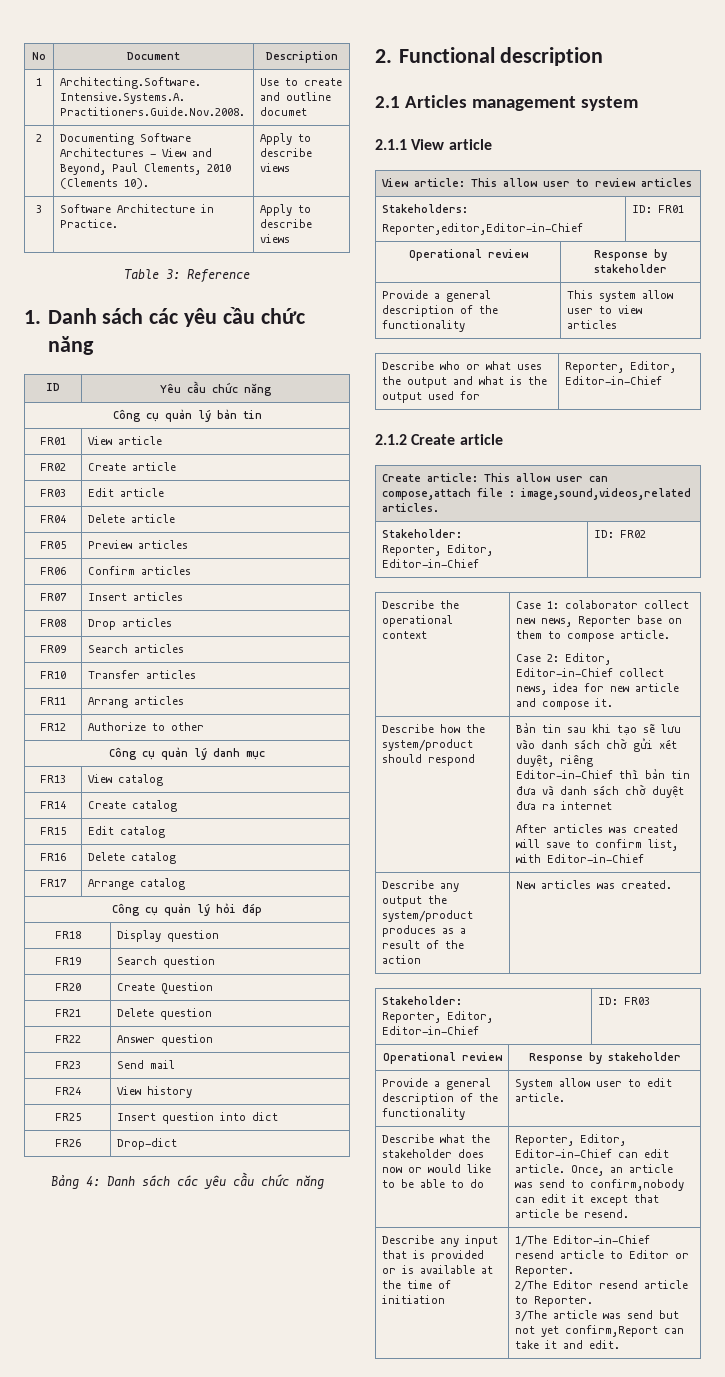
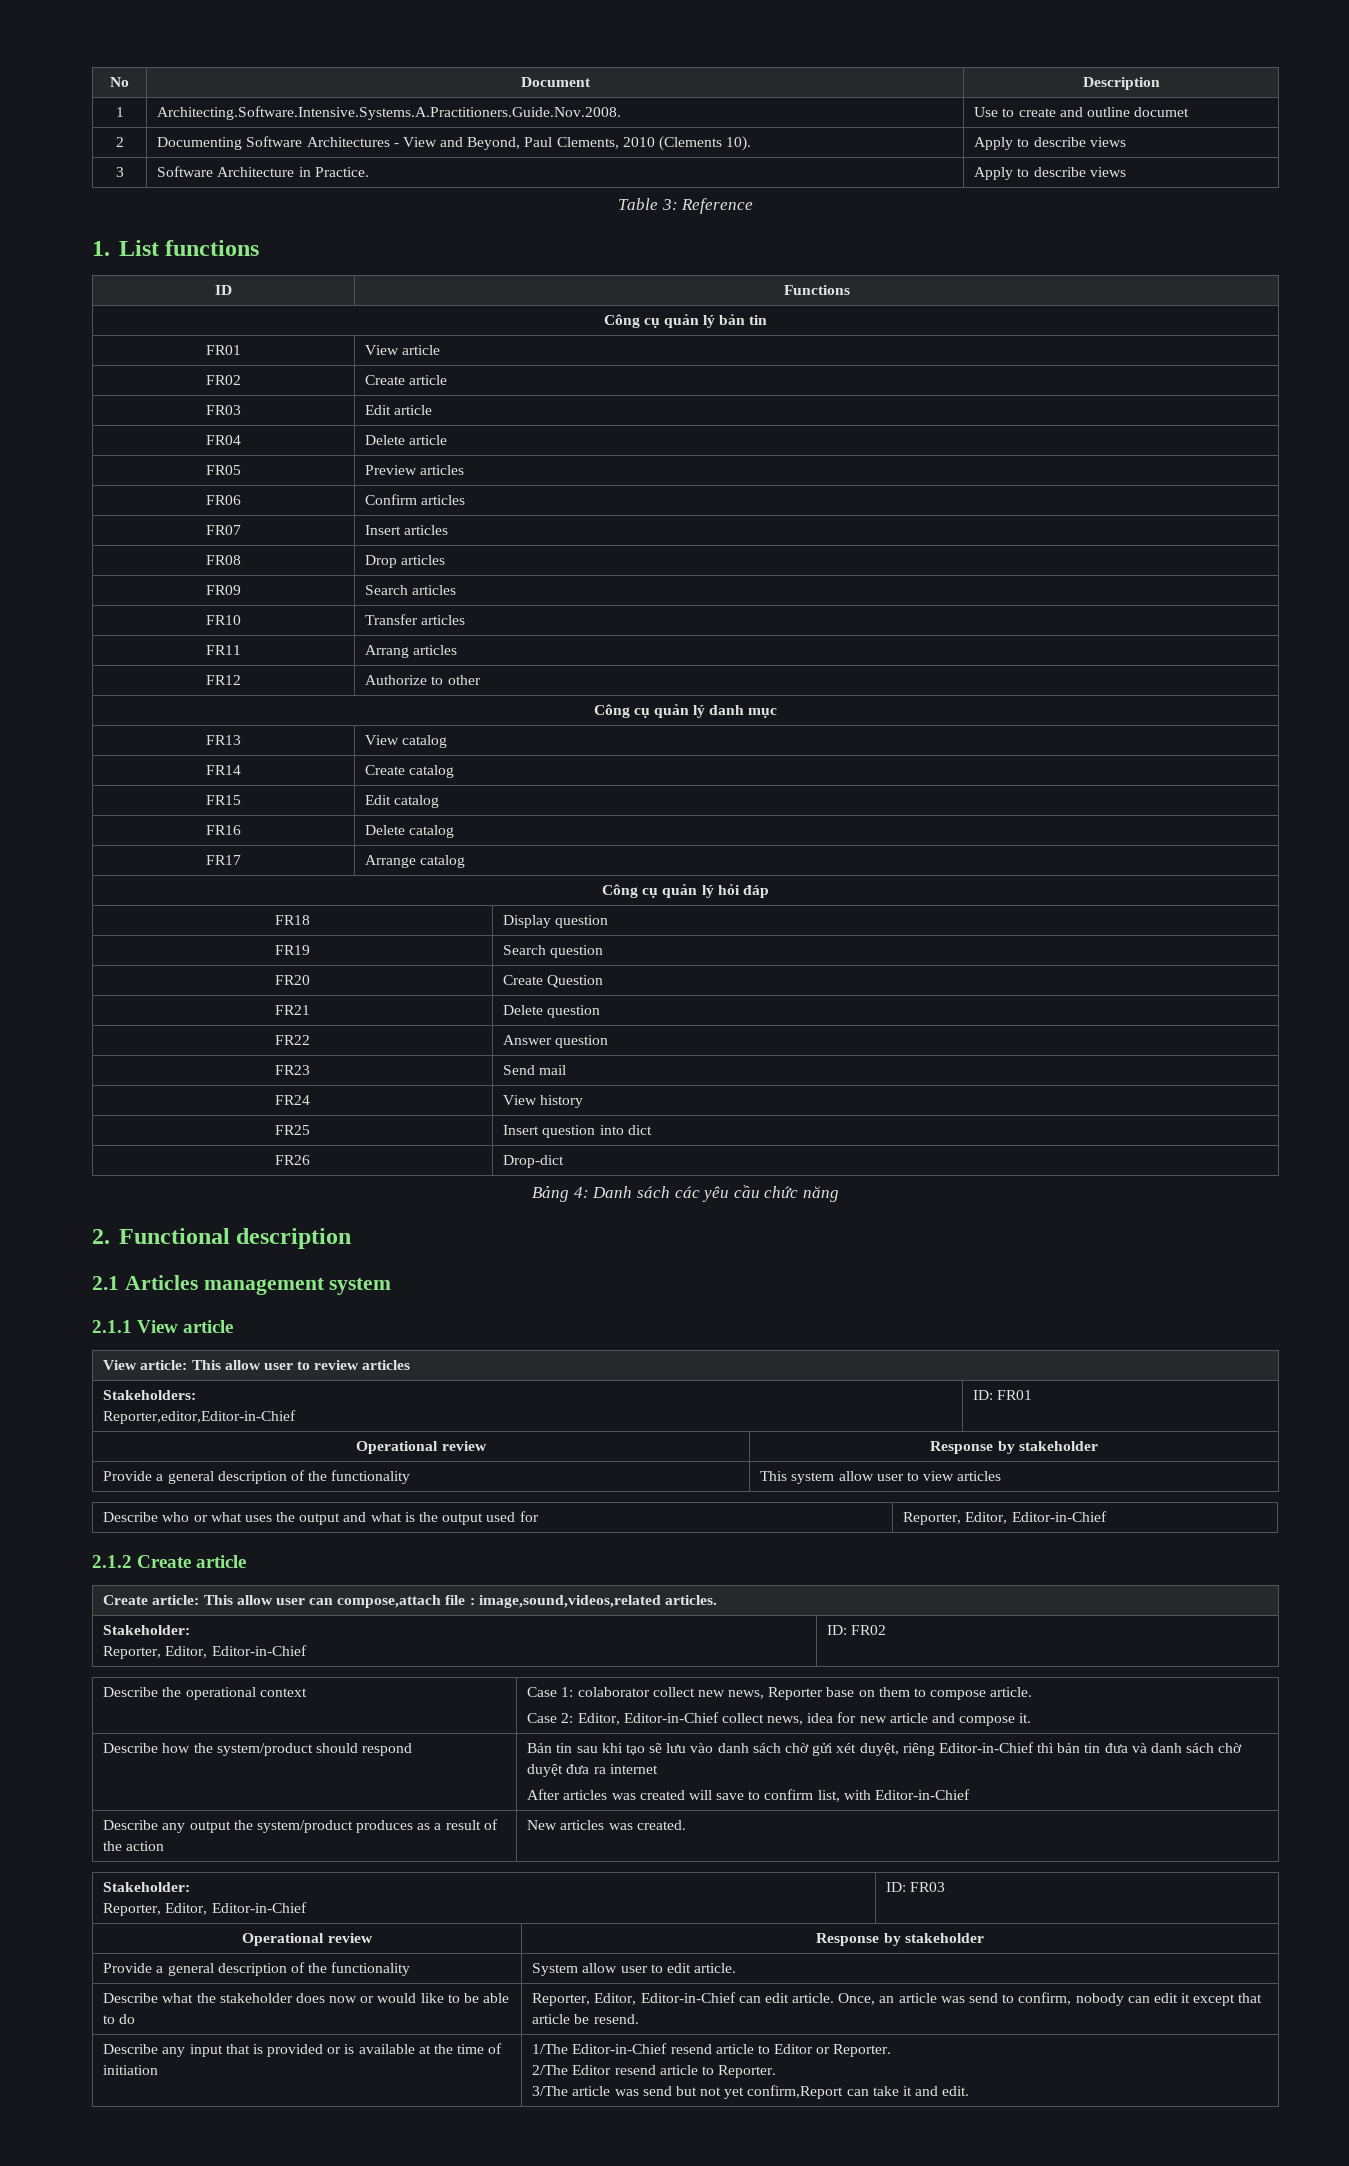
- 1. Danh sách các yêu cầu chức năng
- ID | Yêu cầu chức năng
+ 1. List functions
+ ID | Functions
- Describe what the stakeholder does now or would like to be able to do | Reporter, Editor, Editor-in-Chief can edit article. Once, an article was send to confirm,nobody can edit it except that article be resend.
+ Describe what the stakeholder does now or would like to be able to do | Reporter, Editor, Editor-in-Chief can edit article. Once, an article was send to confirm, nobody can edit it except that article be resend.

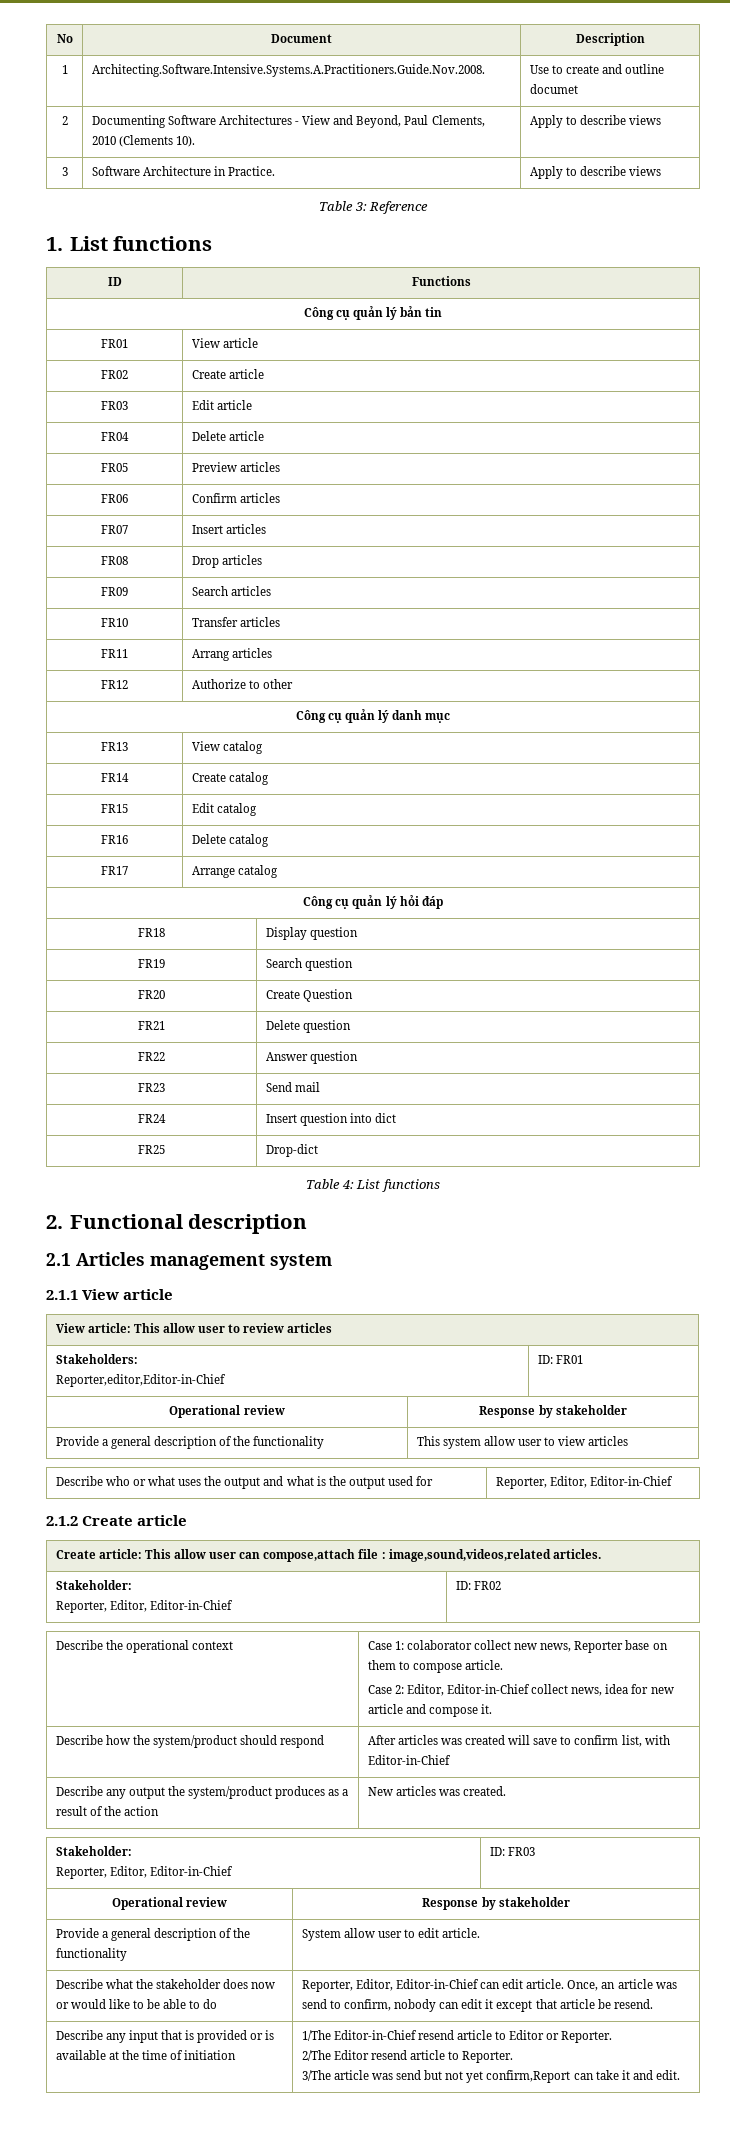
- FR24 | View history
- FR25 | Insert question into dict
+ FR24 | Insert question into dict
- FR26 | Drop-dict
+ FR25 | Drop-dict
- Bảng 4: Danh sách các yêu cầu chức năng
+ Table 4: List functions
- Bản tin sau khi tạo sẽ lưu vào danh sách chờ gửi xét duyệt, riêng Editor-in-Chief thì bản tin đưa và danh sách chờ duyệt đưa ra internet

